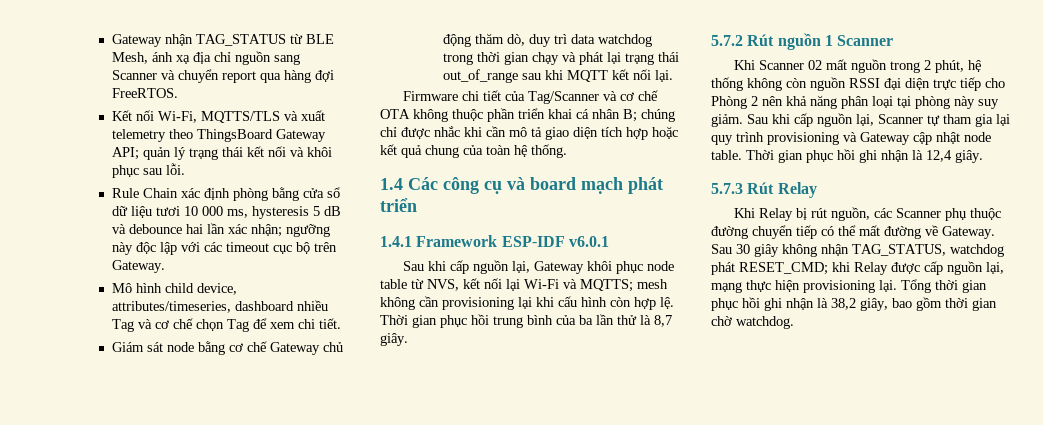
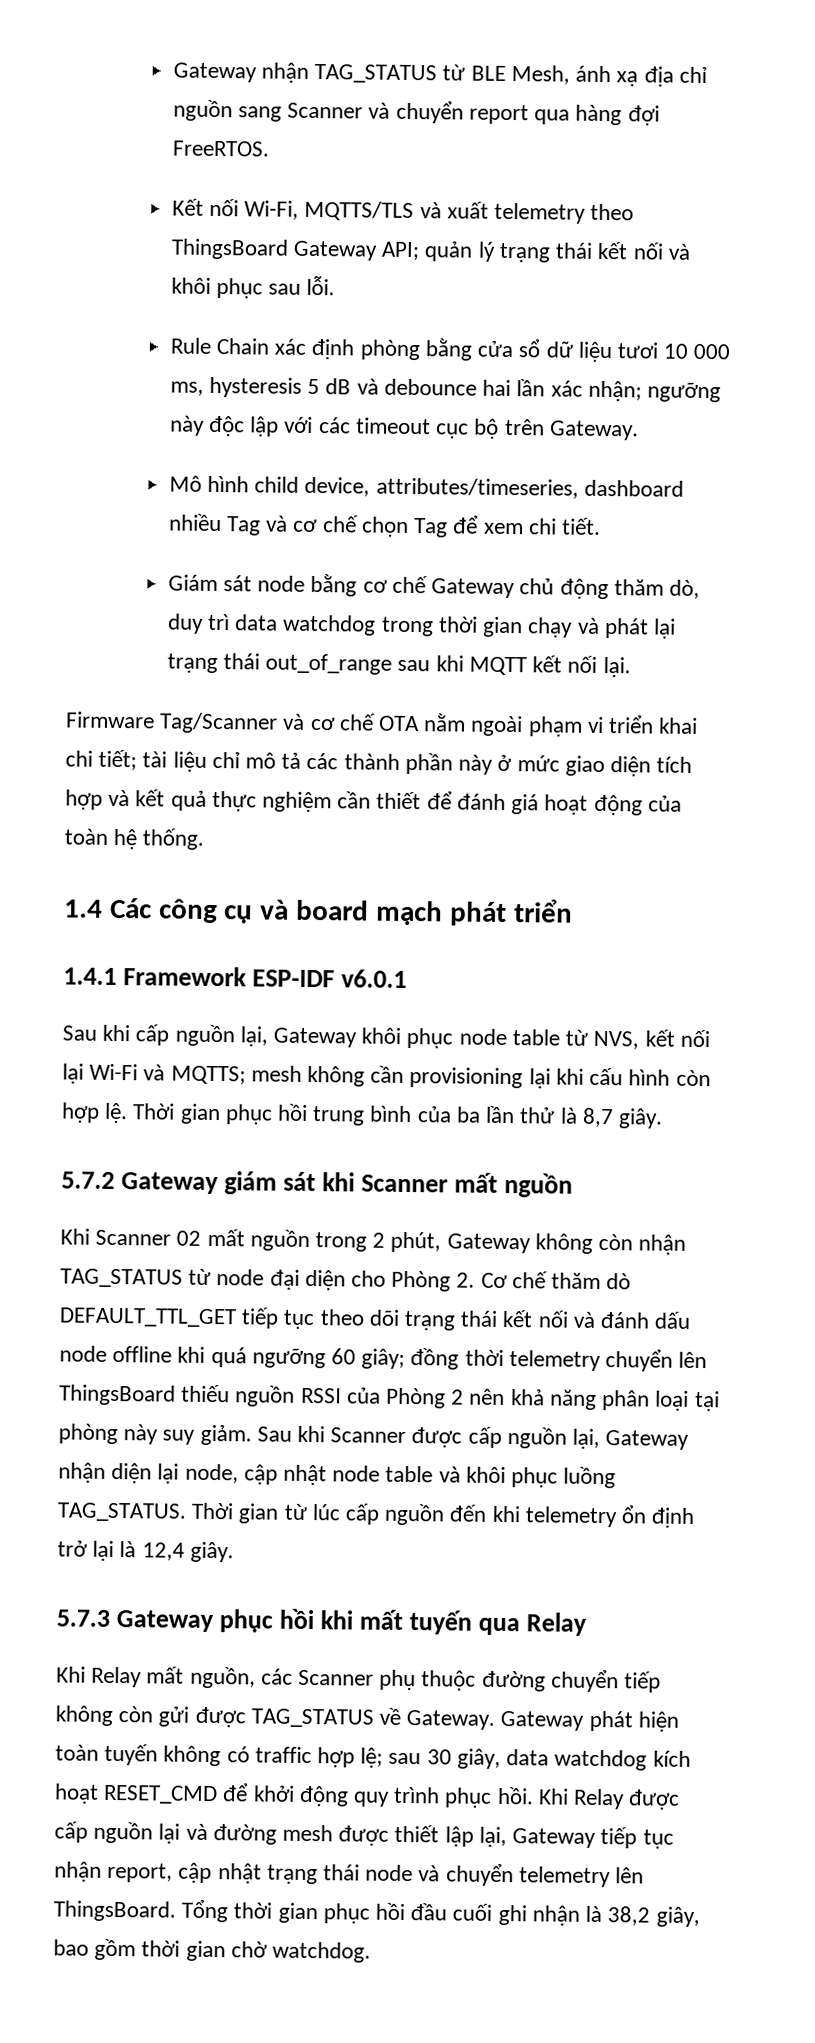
- Firmware chi tiết của Tag/Scanner và cơ chế OTA không thuộc phần triển khai cá nhân B; chúng chỉ được nhắc khi cần mô tả giao diện tích hợp hoặc kết quả chung của toàn hệ thống.
+ Firmware Tag/Scanner và cơ chế OTA nằm ngoài phạm vi triển khai chi tiết; tài liệu chỉ mô tả các thành phần này ở mức giao diện tích hợp và kết quả thực nghiệm cần thiết để đánh giá hoạt động của toàn hệ thống.
- 5.7.2 Rút nguồn 1 Scanner
+ 5.7.2 Gateway giám sát khi Scanner mất nguồn
- Khi Scanner 02 mất nguồn trong 2 phút, hệ thống không còn nguồn RSSI đại diện trực tiếp cho Phòng 2 nên khả năng phân loại tại phòng này suy giảm.
+ Khi Scanner 02 mất nguồn trong 2 phút, Gateway không còn nhận TAG_STATUS từ node đại diện cho Phòng 2. Cơ chế thăm dò DEFAULT_TTL_GET tiếp tục theo dõi trạng thái kết nối và đánh dấu node offline khi quá ngưỡng 60 giây; đồng thời telemetry chuyển lên ThingsBoard thiếu nguồn RSSI của Phòng 2 nên khả năng phân loại tại phòng này suy giảm.
- Sau khi cấp nguồn lại, Scanner tự tham gia lại quy trình provisioning và Gateway cập nhật node table. Thời gian phục hồi ghi nhận là 12,4 giây.
- 5.7.3 Rút Relay
+ Sau khi Scanner được cấp nguồn lại, Gateway nhận diện lại node, cập nhật node table và khôi phục luồng TAG_STATUS. Thời gian từ lúc cấp nguồn đến khi telemetry ổn định trở lại là 12,4 giây.
+ 5.7.3 Gateway phục hồi khi mất tuyến qua Relay
- Khi Relay bị rút nguồn, các Scanner phụ thuộc đường chuyển tiếp có thể mất đường về Gateway. Sau 30 giây không nhận TAG_STATUS, watchdog phát RESET_CMD; khi Relay được cấp nguồn lại, mạng thực hiện provisioning lại.
+ Khi Relay mất nguồn, các Scanner phụ thuộc đường chuyển tiếp không còn gửi được TAG_STATUS về Gateway. Gateway phát hiện toàn tuyến không có traffic hợp lệ; sau 30 giây, data watchdog kích hoạt RESET_CMD để khởi động quy trình phục hồi. Khi Relay được cấp nguồn lại và đường mesh được thiết lập lại, Gateway tiếp tục nhận report, cập nhật trạng thái node và chuyển telemetry lên ThingsBoard.
- Tổng thời gian phục hồi ghi nhận là 38,2 giây, bao gồm thời gian chờ watchdog.
+ Tổng thời gian phục hồi đầu cuối ghi nhận là 38,2 giây, bao gồm thời gian chờ watchdog.

